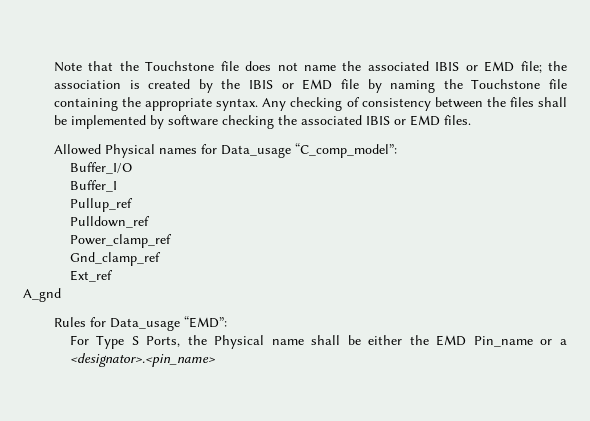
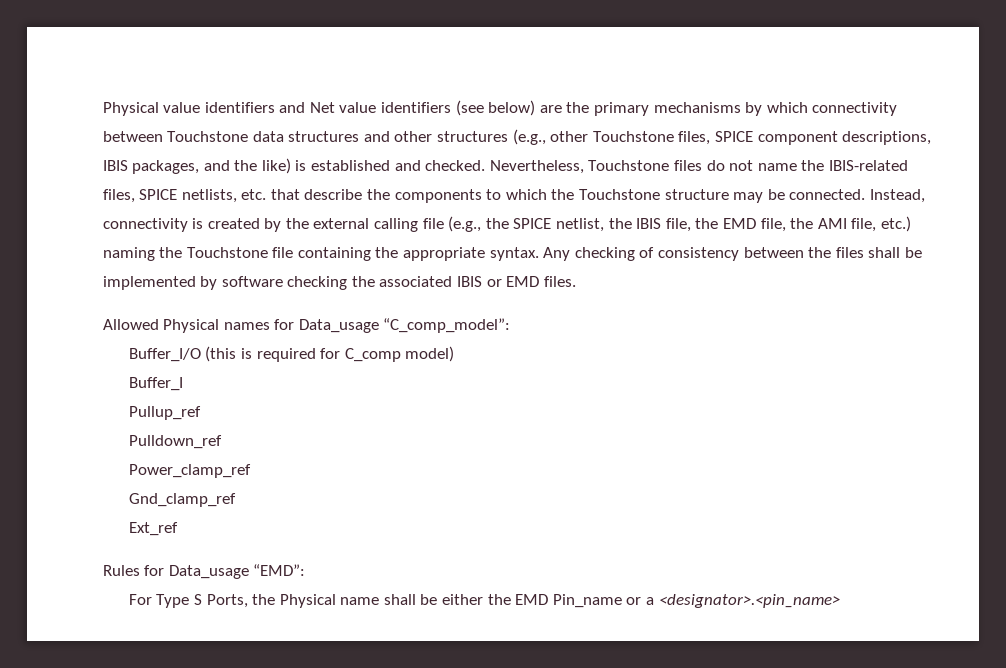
- Note that the Touchstone file does not name the associated IBIS or EMD file; the association is created by the IBIS or EMD file by naming the Touchstone file containing the appropriate syntax.
+ Physical value identifiers and Net value identifiers (see below) are the primary mechanisms by which connectivity between Touchstone data structures and other structures (e.g., other Touchstone files, SPICE component descriptions, IBIS packages, and the like) is established and checked. Nevertheless, Touchstone files do not name the IBIS-related files, SPICE netlists, etc. that describe the components to which the Touchstone structure may be connected. Instead, connectivity is created by the external calling file (e.g., the SPICE netlist, the IBIS file, the EMD file, the AMI file, etc.) naming the Touchstone file containing the appropriate syntax.
- Buffer_I/O
+ Buffer_I/O (this is required for C_comp model)
- A_gnd

